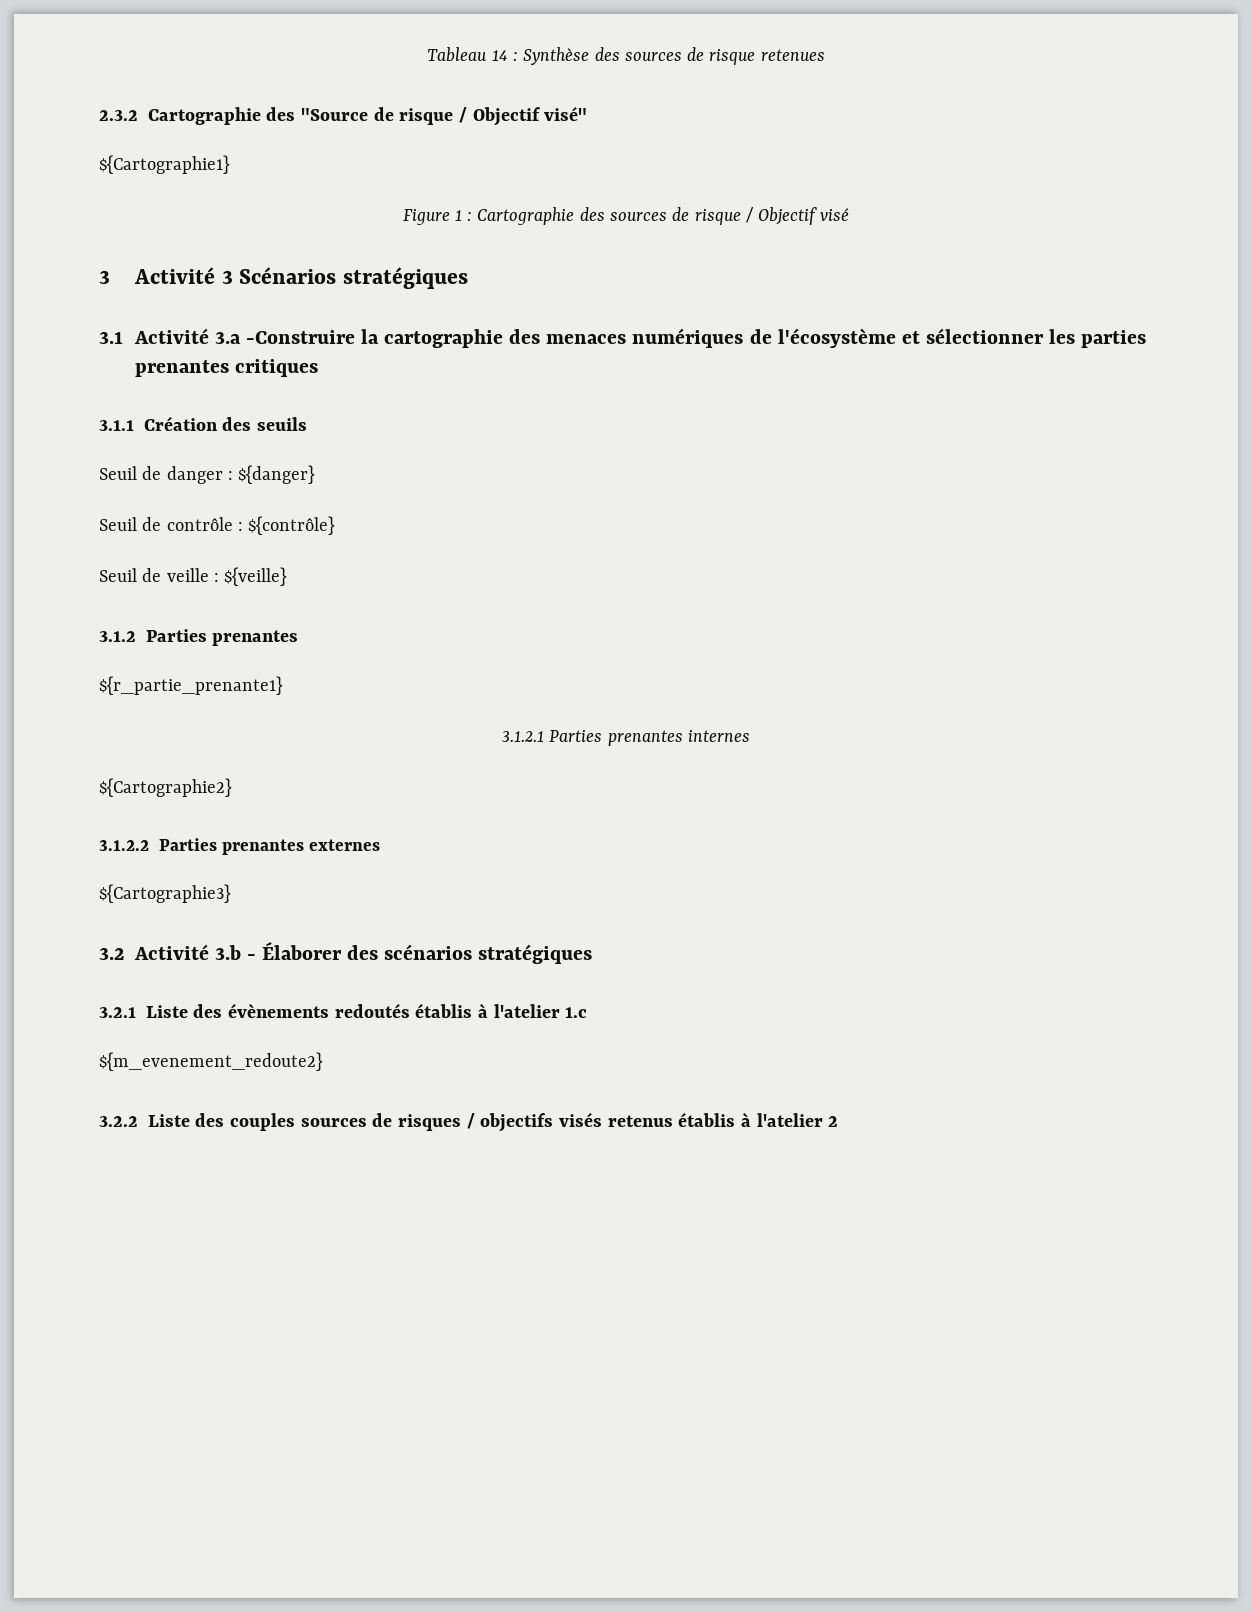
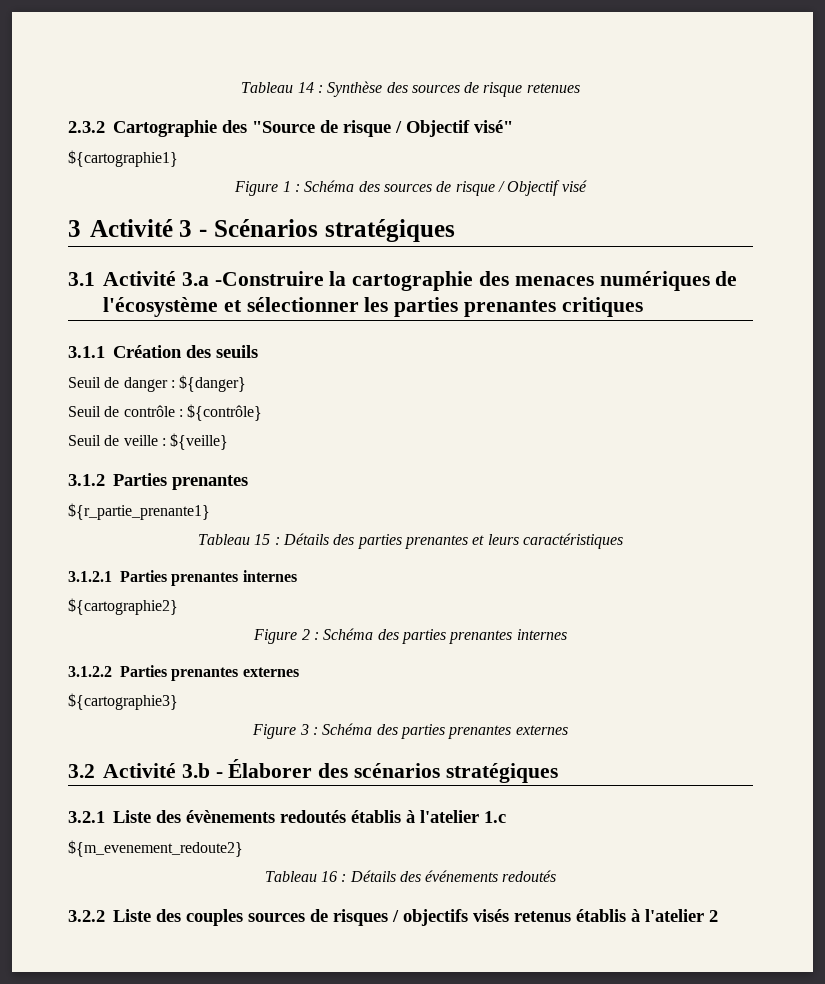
- ${Cartographie1}
+ ${cartographie1}
- Figure 1 : Cartographie des sources de risque / Objectif visé
+ Figure 1 : Schéma des sources de risque / Objectif visé
- 3 Activité 3 Scénarios stratégiques
+ 3 Activité 3 - Scénarios stratégiques
+ Tableau 15 : Détails des parties prenantes et leurs caractéristiques
  3.1.2.1 Parties prenantes internes
- ${Cartographie2}
+ ${cartographie2}
+ Figure 2 : Schéma des parties prenantes internes
  3.1.2.2 Parties prenantes externes
- ${Cartographie3}
+ ${cartographie3}
+ Figure 3 : Schéma des parties prenantes externes
+ Tableau 16 : Détails des événements redoutés

